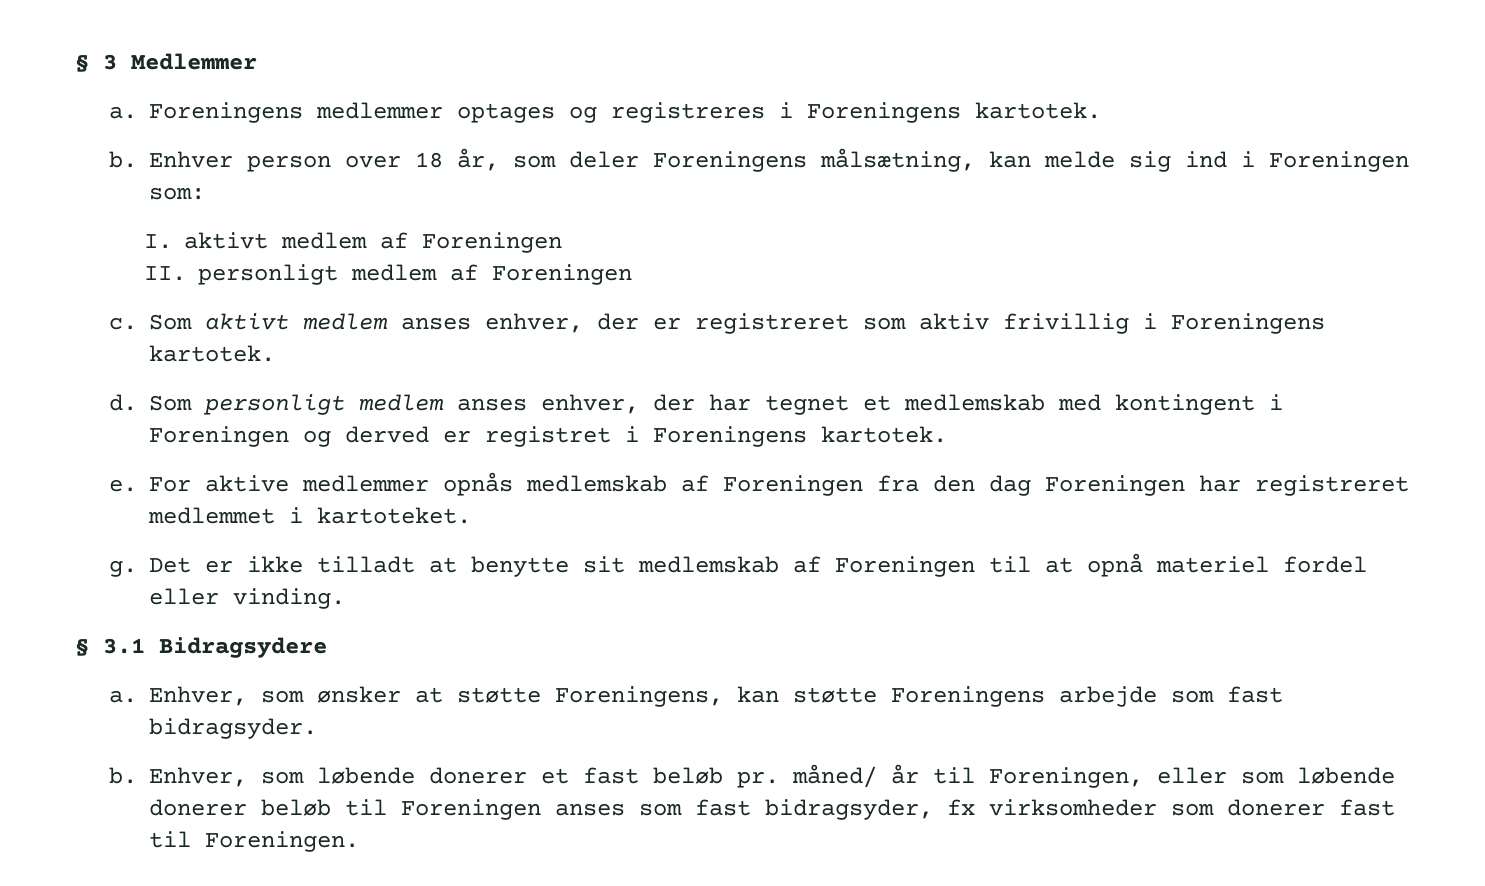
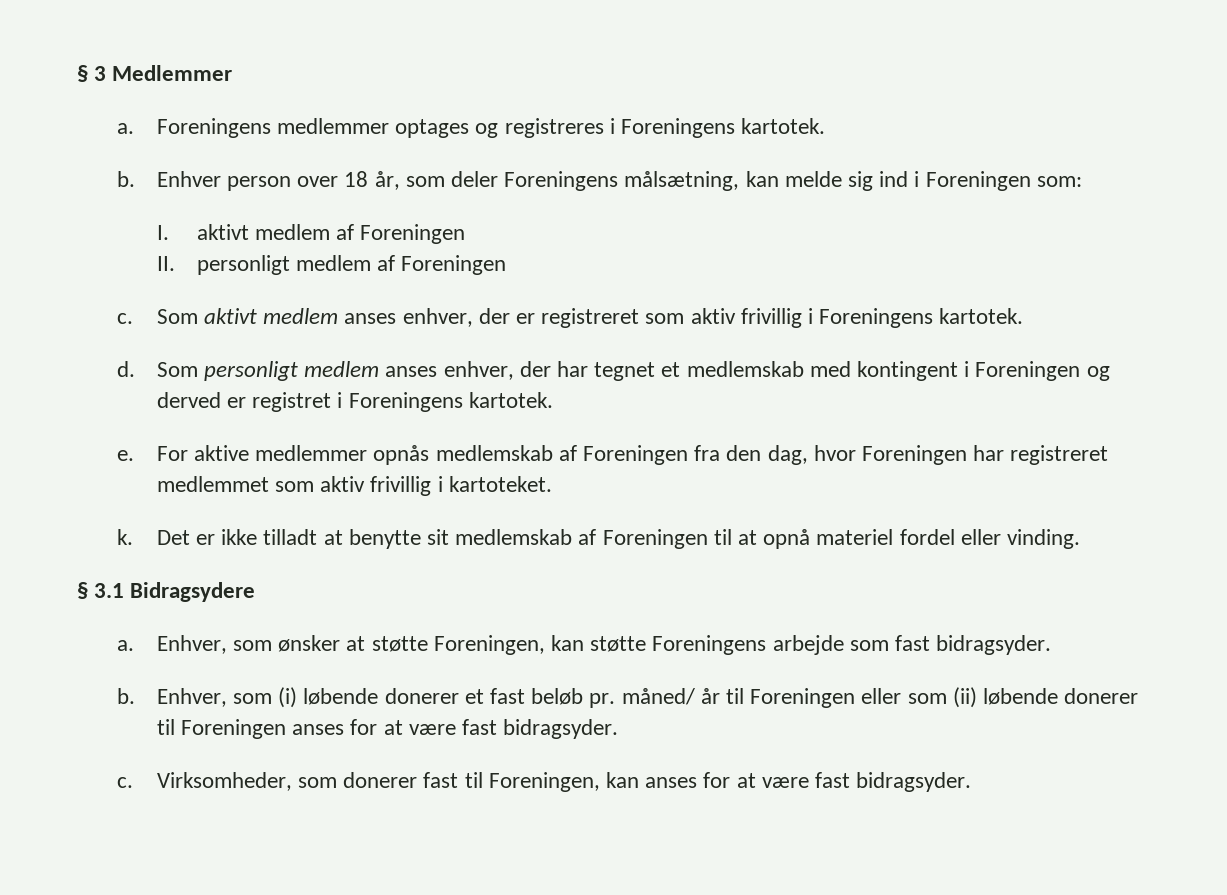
- For aktive medlemmer opnås medlemskab af Foreningen fra den dag Foreningen har registreret medlemmet i kartoteket.
+ For aktive medlemmer opnås medlemskab af Foreningen fra den dag, hvor Foreningen har registreret medlemmet som aktiv frivillig i kartoteket.
- g.
+ k.
- Enhver, som ønsker at støtte Foreningens, kan støtte Foreningens arbejde som fast bidragsyder.
+ Enhver, som ønsker at støtte Foreningen, kan støtte Foreningens arbejde som fast bidragsyder.
- Enhver, som løbende donerer et fast beløb pr. måned/ år til Foreningen, eller som løbende donerer beløb til Foreningen anses som fast bidragsyder, fx virksomheder som donerer fast til Foreningen.
+ Enhver, som (i) løbende donerer et fast beløb pr. måned/ år til Foreningen eller som (ii) løbende donerer til Foreningen anses for at være fast bidragsyder.
+ c. Virksomheder, som donerer fast til Foreningen, kan anses for at være fast bidragsyder.

